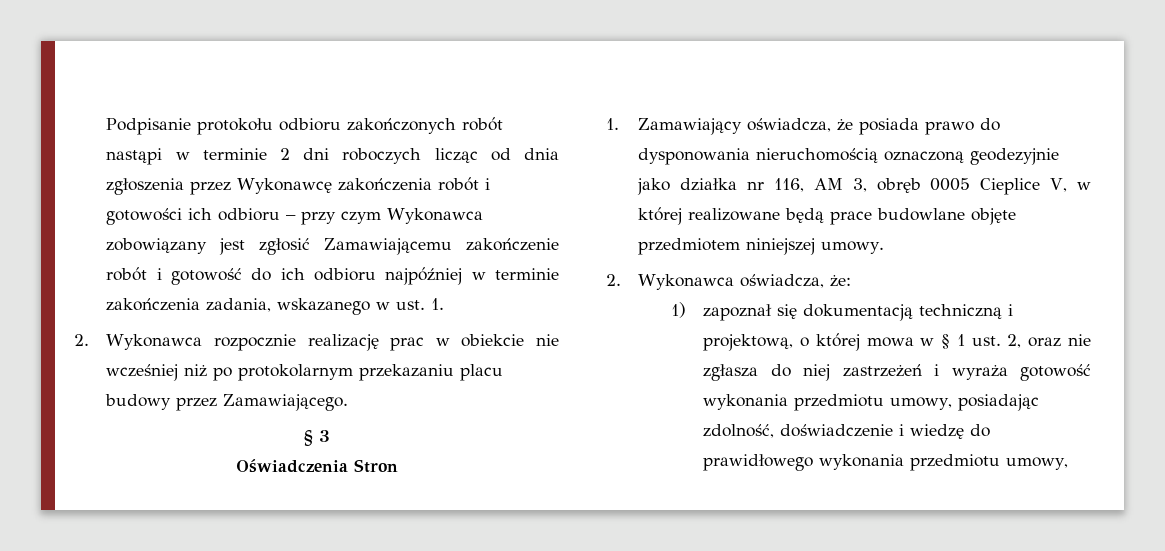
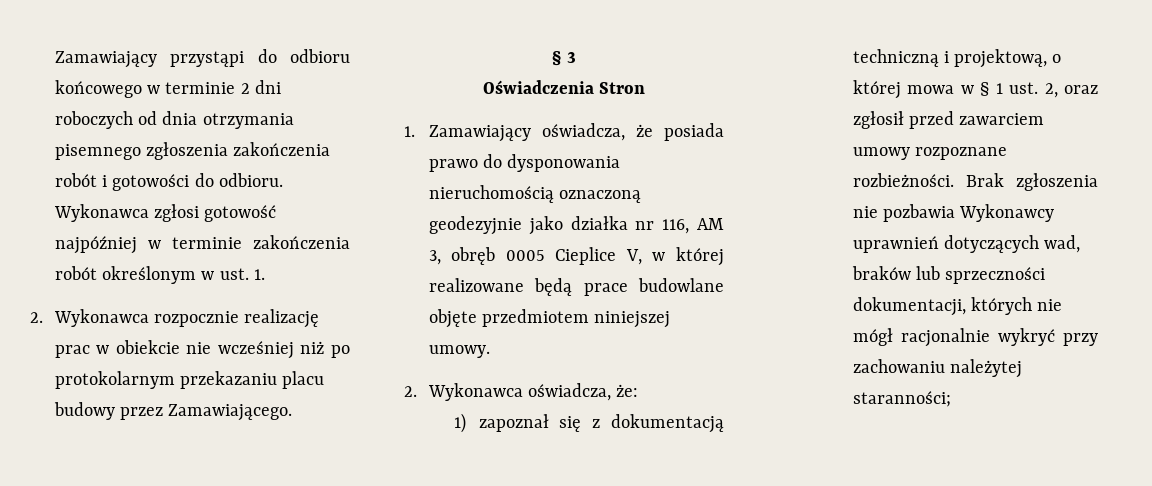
- Podpisanie protokołu odbioru zakończonych robót nastąpi w terminie 2 dni roboczych licząc od dnia zgłoszenia przez Wykonawcę zakończenia robót i gotowości ich odbioru – przy czym Wykonawca zobowiązany jest zgłosić Zamawiającemu zakończenie robót i gotowość do ich odbioru najpóźniej w terminie zakończenia zadania, wskazanego w ust. 1.
+ Zamawiający przystąpi do odbioru końcowego w terminie 2 dni roboczych od dnia otrzymania pisemnego zgłoszenia zakończenia robót i gotowości do odbioru. Wykonawca zgłosi gotowość najpóźniej w terminie zakończenia robót określonym w ust. 1.
- 1) zapoznał się dokumentacją techniczną i projektową, o której mowa w § 1 ust. 2, oraz nie zgłasza do niej zastrzeżeń i wyraża gotowość wykonania przedmiotu umowy, posiadając zdolność, doświadczenie i wiedzę do prawidłowego wykonania przedmiotu umowy,
+ 1) zapoznał się z dokumentacją techniczną i projektową, o której mowa w § 1 ust. 2, oraz zgłosił przed zawarciem umowy rozpoznane rozbieżności. Brak zgłoszenia nie pozbawia Wykonawcy uprawnień dotyczących wad, braków lub sprzeczności dokumentacji, których nie mógł racjonalnie wykryć przy zachowaniu należytej staranności;

